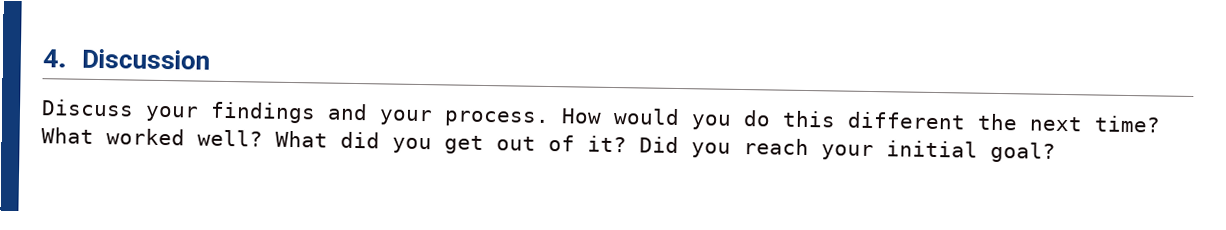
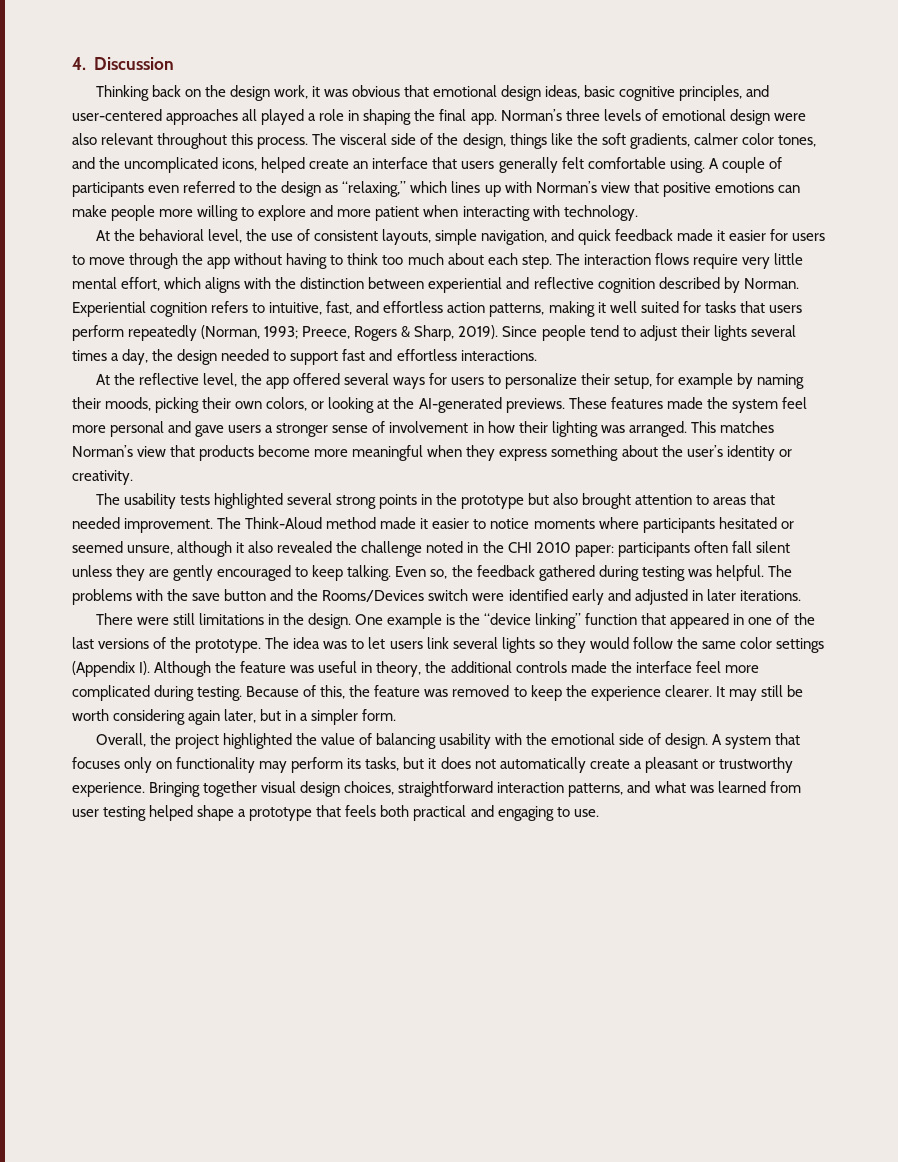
- Discuss your findings and your process. How would you do this different the next time? What worked well? What did you get out of it? Did you reach your initial goal?
+ Thinking back on the design work, it was obvious that emotional design ideas, basic cognitive principles, and user-centered approaches all played a role in shaping the final app. Norman’s three levels of emotional design were also relevant throughout this process. The visceral side of the design, things like the soft gradients, calmer color tones, and the uncomplicated icons, helped create an interface that users generally felt comfortable using. A couple of participants even referred to the design as “relaxing,” which lines up with Norman’s view that positive emotions can make people more willing to explore and more patient when interacting with technology.
+ At the behavioral level, the use of consistent layouts, simple navigation, and quick feedback made it easier for users to move through the app without having to think too much about each step. The interaction flows require very little mental effort, which aligns with the distinction between experiential and reflective cognition described by Norman. Experiential cognition refers to intuitive, fast, and effortless action patterns, making it well suited for tasks that users perform repeatedly (Norman, 1993; Preece, Rogers & Sharp, 2019). Since people tend to adjust their lights several times a day, the design needed to support fast and effortless interactions.
+ At the reflective level, the app offered several ways for users to personalize their setup, for example by naming their moods, picking their own colors, or looking at the AI-generated previews. These features made the system feel more personal and gave users a stronger sense of involvement in how their lighting was arranged. This matches Norman’s view that products become more meaningful when they express something about the user’s identity or creativity.
+ The usability tests highlighted several strong points in the prototype but also brought attention to areas that needed improvement. The Think-Aloud method made it easier to notice moments where participants hesitated or seemed unsure, although it also revealed the challenge noted in the CHI 2010 paper: participants often fall silent unless they are gently encouraged to keep talking. Even so, the feedback gathered during testing was helpful. The problems with the save button and the Rooms/Devices switch were identified early and adjusted in later iterations.
+ There were still limitations in the design. One example is the “device linking” function that appeared in one of the last versions of the prototype. The idea was to let users link several lights so they would follow the same color settings (Appendix I). Although the feature was useful in theory, the additional controls made the interface feel more complicated during testing. Because of this, the feature was removed to keep the experience clearer. It may still be worth considering again later, but in a simpler form.
+ Overall, the project highlighted the value of balancing usability with the emotional side of design. A system that focuses only on functionality may perform its tasks, but it does not automatically create a pleasant or trustworthy experience. Bringing together visual design choices, straightforward interaction patterns, and what was learned from user testing helped shape a prototype that feels both practical and engaging to use.

